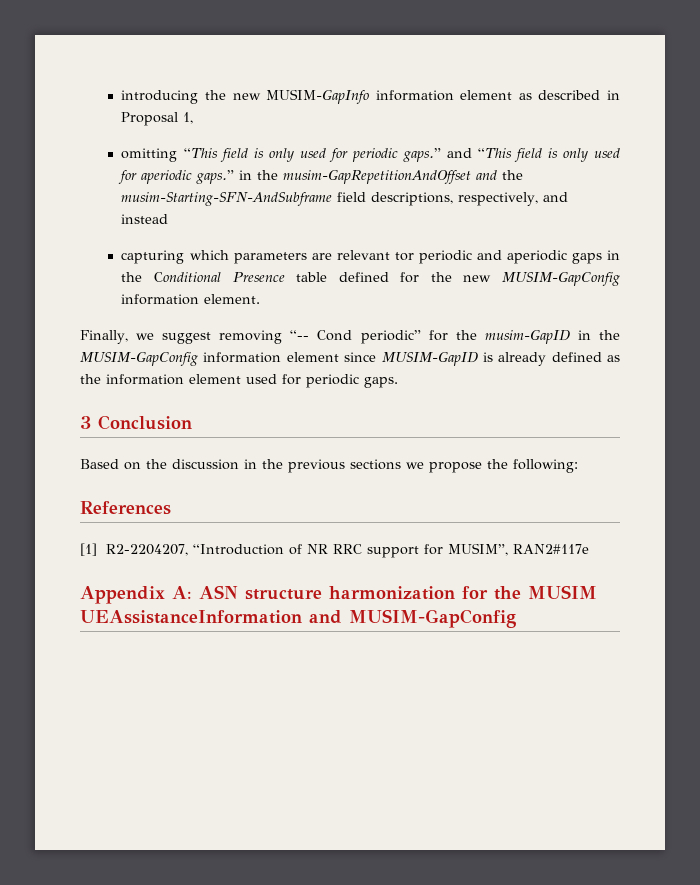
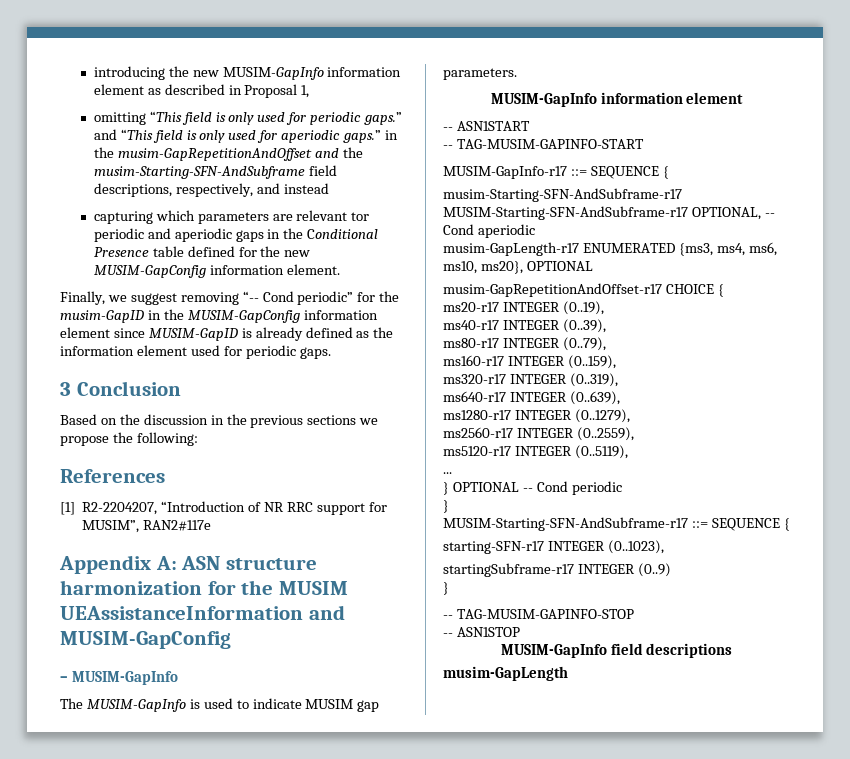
+ – MUSIM-GapInfo
+ The MUSIM-GapInfo is used to indicate MUSIM gap parameters.
+ MUSIM-GapInfo information element
+ -- ASN1START
+ -- TAG-MUSIM-GAPINFO-START
+ MUSIM-GapInfo-r17 ::= SEQUENCE {
+ musim-Starting-SFN-AndSubframe-r17 MUSIM-Starting-SFN-AndSubframe-r17 OPTIONAL, -- Cond aperiodic
+ musim-GapLength-r17 ENUMERATED {ms3, ms4, ms6, ms10, ms20}, OPTIONAL
+ musim-GapRepetitionAndOffset-r17 CHOICE {
+ ms20-r17 INTEGER (0..19),
+ ms40-r17 INTEGER (0..39),
+ ms80-r17 INTEGER (0..79),
+ ms160-r17 INTEGER (0..159),
+ ms320-r17 INTEGER (0..319),
+ ms640-r17 INTEGER (0..639),
+ ms1280-r17 INTEGER (0..1279),
+ ms2560-r17 INTEGER (0..2559),
+ ms5120-r17 INTEGER (0..5119),
+ ...
+ } OPTIONAL -- Cond periodic
+ }
+ MUSIM-Starting-SFN-AndSubframe-r17 ::= SEQUENCE {
+ starting-SFN-r17 INTEGER (0..1023),
+ startingSubframe-r17 INTEGER (0..9)
+ }
+ -- TAG-MUSIM-GAPINFO-STOP
+ -- ASN1STOP
+ MUSIM-GapInfo field descriptions
+ musim-GapLength

